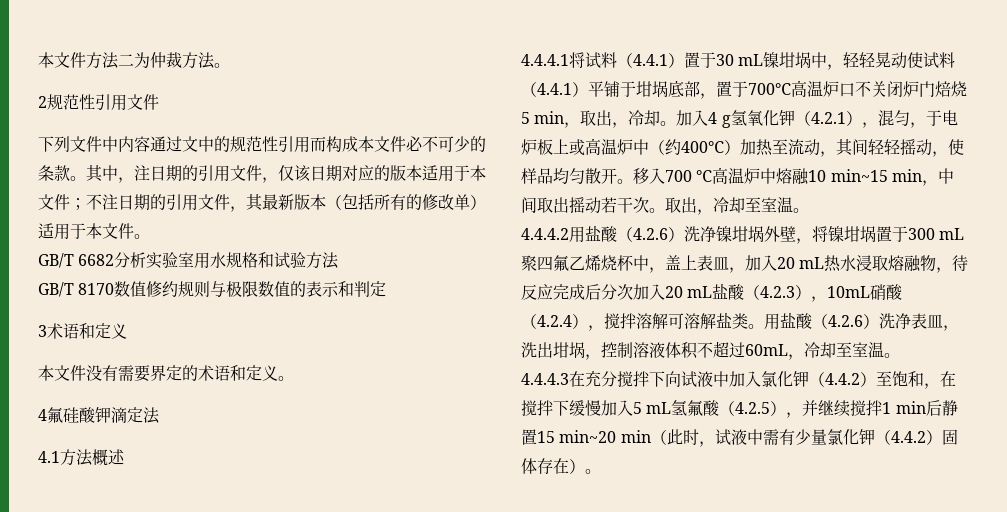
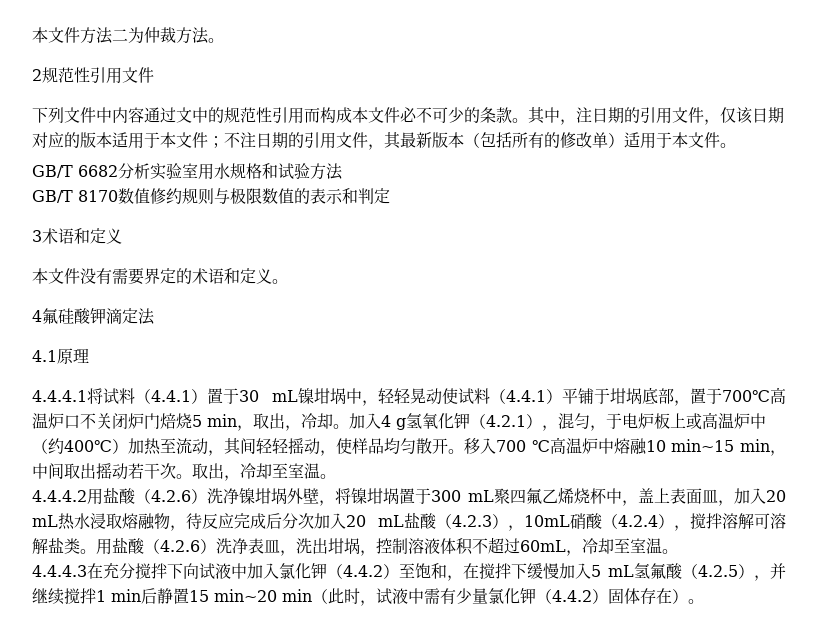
- 4.1方法概述
+ 4.1原理
- 4.4.4.2用盐酸（4.2.6）洗净镍坩埚外壁，将镍坩埚置于300 mL聚四氟乙烯烧杯中，盖上表皿，加入20 mL热水浸取熔融物，待反应完成后分次加入20 mL盐酸（4.2.3），10mL硝酸（4.2.4），搅拌溶解可溶解盐类。
+ 4.4.4.2用盐酸（4.2.6）洗净镍坩埚外壁，将镍坩埚置于300 mL聚四氟乙烯烧杯中，盖上表面皿，加入20 mL热水浸取熔融物，待反应完成后分次加入20 mL盐酸（4.2.3），10mL硝酸（4.2.4），搅拌溶解可溶解盐类。

